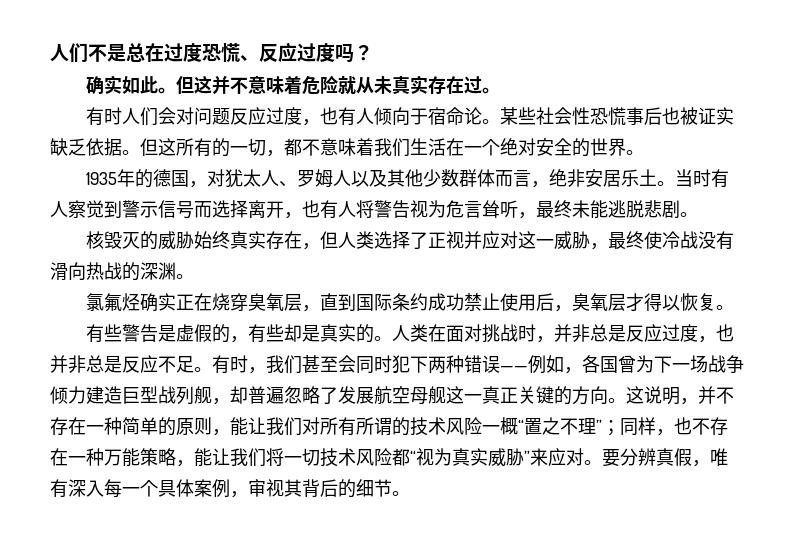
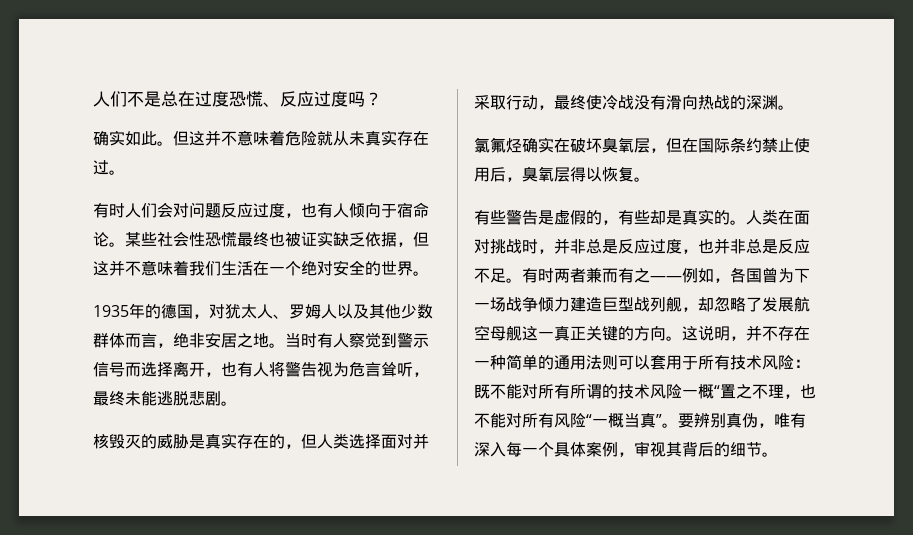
- 某些社会性恐慌事后也被证实缺乏依据。但这所有的一切，都不意味着我们生活在一个绝对安全的世界。
+ 某些社会性恐慌最终也被证实缺乏依据，但这并不意味着我们生活在一个绝对安全的世界。
- 1935年的德国，对犹太人、罗姆人以及其他少数群体而言，绝非安居乐土。
+ 1935年的德国，对犹太人、罗姆人以及其他少数群体而言，绝非安居之地。
- 核毁灭的威胁始终真实存在，但人类选择了正视并应对这一威胁，最终使冷战没有滑向热战的深渊。
+ 核毁灭的威胁是真实存在的，但人类选择面对并采取行动，最终使冷战没有滑向热战的深渊。
- 氯氟烃确实正在烧穿臭氧层，直到国际条约成功禁止使用后，臭氧层才得以恢复。
+ 氯氟烃确实在破坏臭氧层，但在国际条约禁止使用后，臭氧层得以恢复。
- 有时，我们甚至会同时犯下两种错误——例如，各国曾为下一场战争倾力建造巨型战列舰，却普遍忽略了发展航空母舰这一真正关键的方向。
+ 有时两者兼而有之——例如，各国曾为下一场战争倾力建造巨型战列舰，却忽略了发展航空母舰这一真正关键的方向。
- 这说明，并不存在一种简单的原则，能让我们对所有所谓的技术风险一概“置之不理”；同样，也不存在一种万能策略，能让我们将一切技术风险都“视为真实威胁”来应对。要分辨真假，唯有深入每一个具体案例，审视其背后的细节。
+ 这说明，并不存在一种简单的通用法则可以套用于所有技术风险：既不能对所有所谓的技术风险一概“置之不理，也不能对所有风险“一概当真”。要辨别真伪，唯有深入每一个具体案例，审视其背后的细节。

